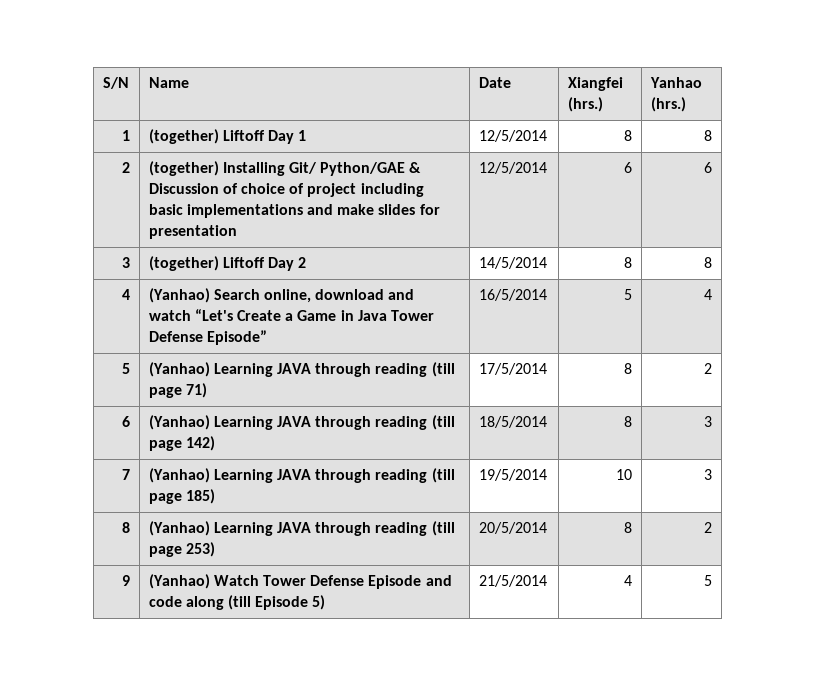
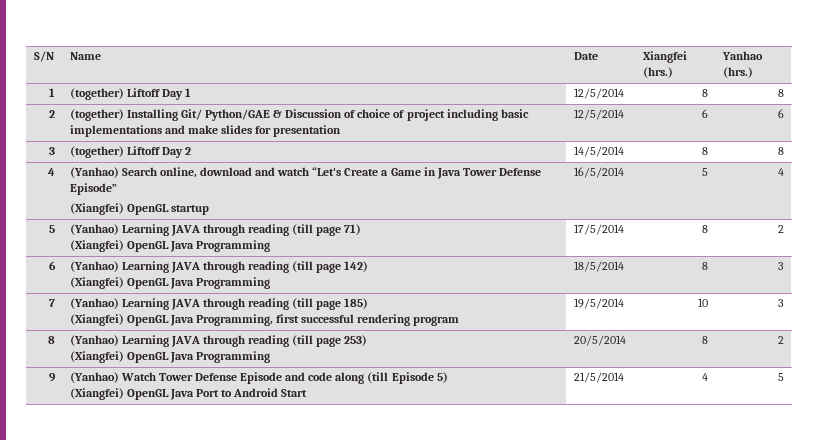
- 4 | (Yanhao) Search online, download and watch “Let's Create a Game in Java Tower Defense Episode” | 16/5/2014 | 5 | 4
+ 4 | (Yanhao) Search online, download and watch “Let's Create a Game in Java Tower Defense Episode”
+ (Xiangfei) OpenGL startup | 16/5/2014 | 5 | 4
- 5 | (Yanhao) Learning JAVA through reading (till page 71) | 17/5/2014 | 8 | 2
+ 5 | (Yanhao) Learning JAVA through reading (till page 71)
+ (Xiangfei) OpenGL Java Programming | 17/5/2014 | 8 | 2
- 6 | (Yanhao) Learning JAVA through reading (till page 142) | 18/5/2014 | 8 | 3
+ 6 | (Yanhao) Learning JAVA through reading (till page 142)
+ (Xiangfei) OpenGL Java Programming | 18/5/2014 | 8 | 3
- 7 | (Yanhao) Learning JAVA through reading (till page 185) | 19/5/2014 | 10 | 3
+ 7 | (Yanhao) Learning JAVA through reading (till page 185)
+ (Xiangfei) OpenGL Java Programming, first successful rendering program | 19/5/2014 | 10 | 3
- 8 | (Yanhao) Learning JAVA through reading (till page 253) | 20/5/2014 | 8 | 2
+ 8 | (Yanhao) Learning JAVA through reading (till page 253)
+ (Xiangfei) OpenGL Java Programming | 20/5/2014 | 8 | 2
- 9 | (Yanhao) Watch Tower Defense Episode and code along (till Episode 5) | 21/5/2014 | 4 | 5
+ 9 | (Yanhao) Watch Tower Defense Episode and code along (till Episode 5)
+ (Xiangfei) OpenGL Java Port to Android Start | 21/5/2014 | 4 | 5

